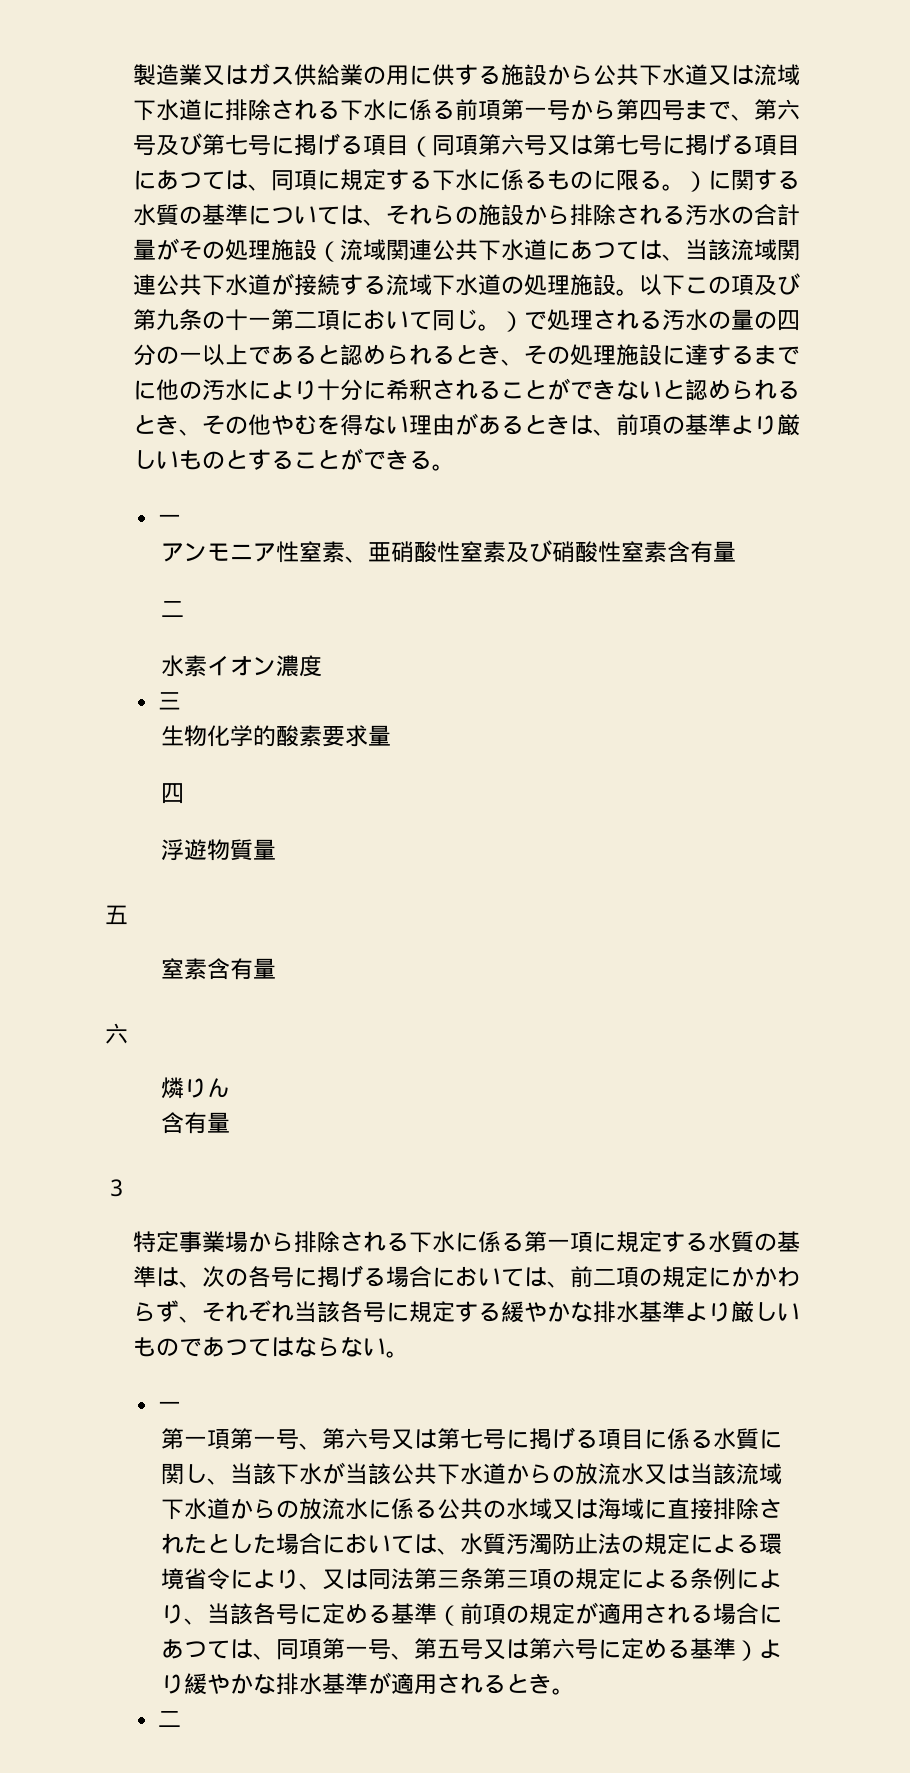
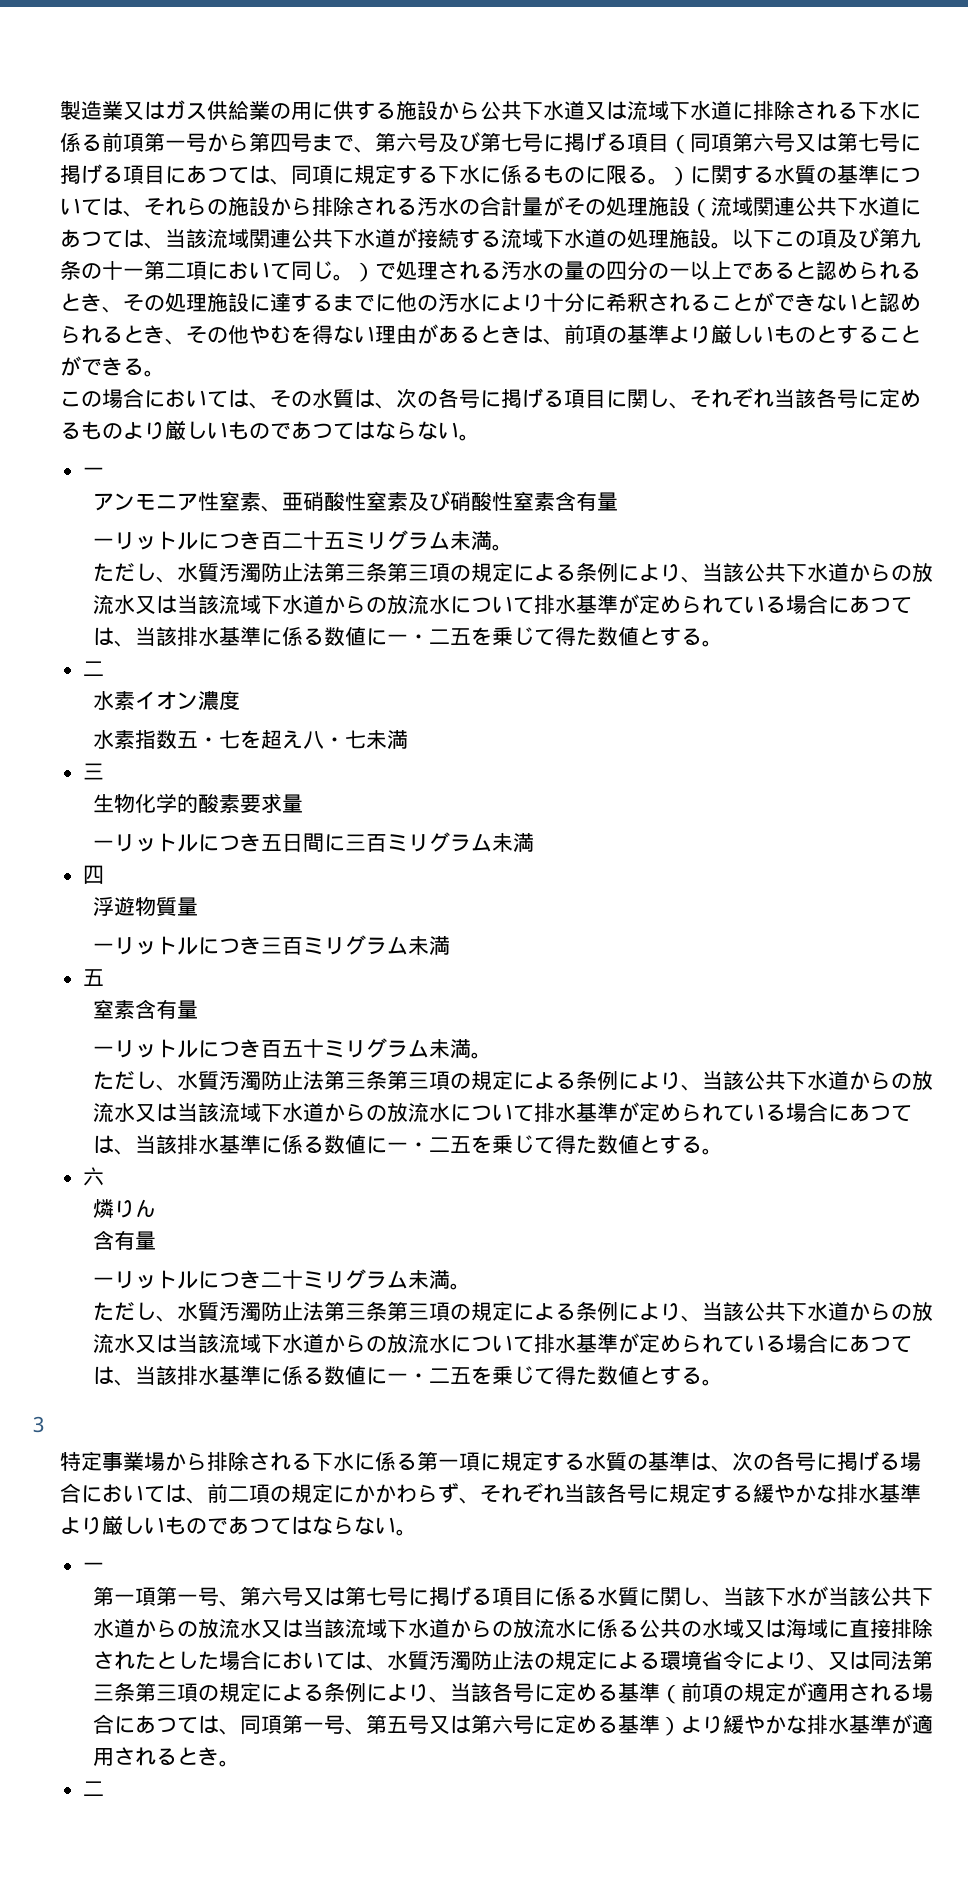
+ この場合においては、その水質は、次の各号に掲げる項目に関し、それぞれ当該各号に定めるものより厳しいものであつてはならない。
  アンモニア性窒素、亜硝酸性窒素及び硝酸性窒素含有量
+ 一リットルにつき百二十五ミリグラム未満。
+ ただし、水質汚濁防止法第三条第三項の規定による条例により、当該公共下水道からの放流水又は当該流域下水道からの放流水について排水基準が定められている場合にあつては、当該排水基準に係る数値に一・二五を乗じて得た数値とする。
  二
  水素イオン濃度
+ 水素指数五・七を超え八・七未満
  生物化学的酸素要求量
+ 一リットルにつき五日間に三百ミリグラム未満
  四
  浮遊物質量
+ 一リットルにつき三百ミリグラム未満
  五
  窒素含有量
+ 一リットルにつき百五十ミリグラム未満。
+ ただし、水質汚濁防止法第三条第三項の規定による条例により、当該公共下水道からの放流水又は当該流域下水道からの放流水について排水基準が定められている場合にあつては、当該排水基準に係る数値に一・二五を乗じて得た数値とする。
  六
  燐りん
  含有量
+ 一リットルにつき二十ミリグラム未満。
+ ただし、水質汚濁防止法第三条第三項の規定による条例により、当該公共下水道からの放流水又は当該流域下水道からの放流水について排水基準が定められている場合にあつては、当該排水基準に係る数値に一・二五を乗じて得た数値とする。

